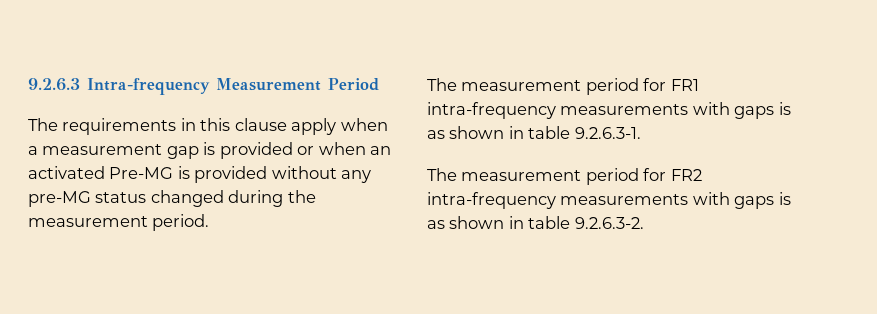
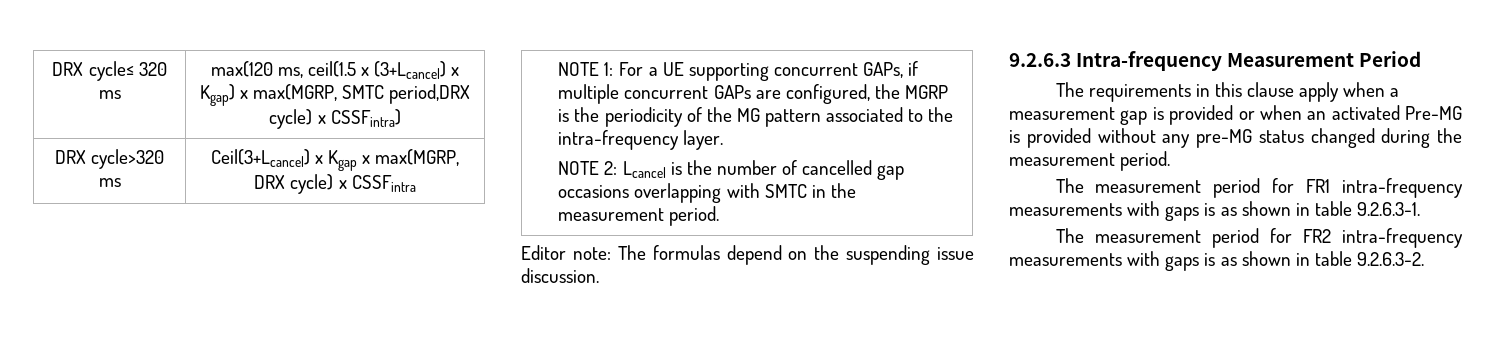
+ DRX cycle≤ 320 ms | max(120 ms, ceil(1.5 x (3+Lcancel) x Kgap) x max(MGRP, SMTC period,DRX cycle) x CSSFintra)
+ DRX cycle>320 ms | Ceil(3+Lcancel) x Kgap x max(MGRP, DRX cycle) x CSSFintra
+ NOTE 1: For a UE supporting concurrent GAPs, if multiple concurrent GAPs are configured, the MGRP is the periodicity of the MG pattern associated to the intra-frequency layer.
+ NOTE 2: Lcancel is the number of cancelled gap occasions overlapping with SMTC in the measurement period.
+ Editor note: The formulas depend on the suspending issue discussion.

